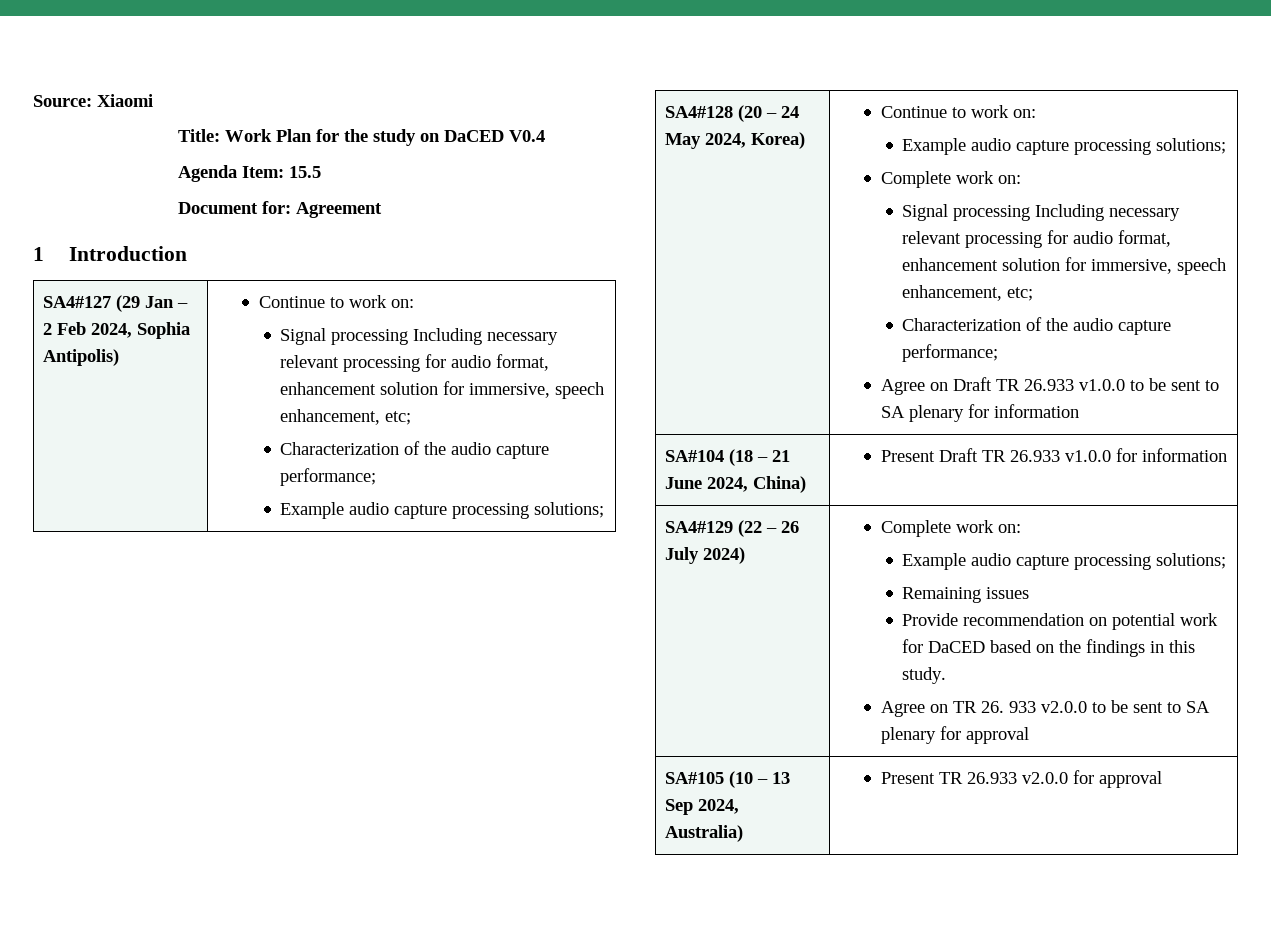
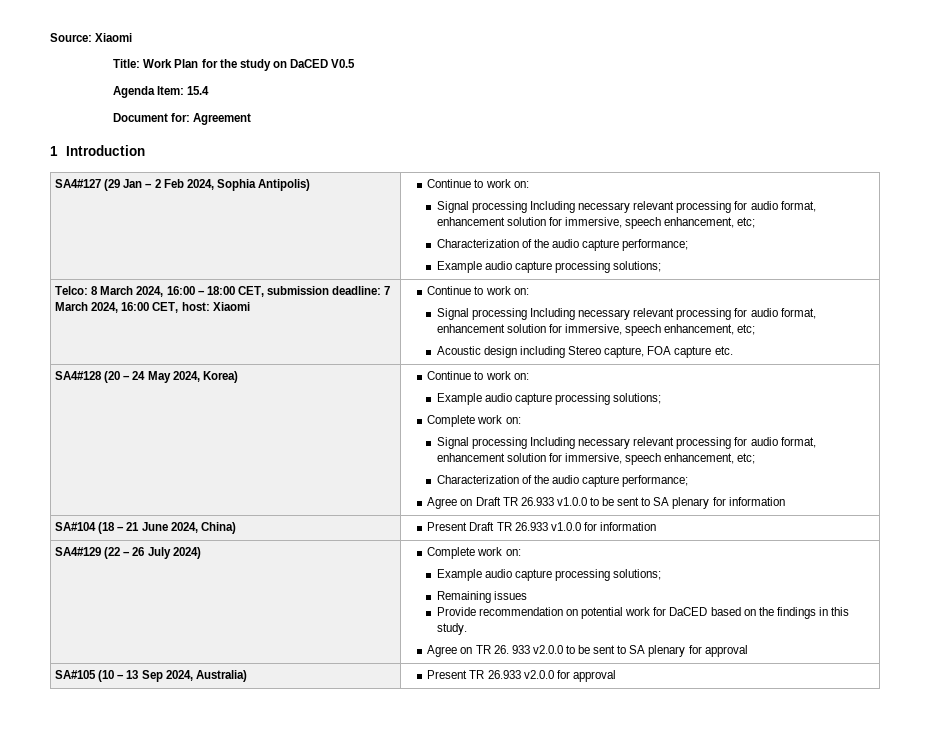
- Title: Work Plan for the study on DaCED V0.4
+ Title: Work Plan for the study on DaCED V0.5
- Agenda Item: 15.5
+ Agenda Item: 15.4
+ Telco: 8 March 2024, 16:00 – 18:00 CET, submission deadline: 7 March 2024, 16:00 CET, host: Xiaomi | Continue to work on:
+ Signal processing Including necessary relevant processing for audio format, enhancement solution for immersive, speech enhancement, etc;
+ Acoustic design including Stereo capture, FOA capture etc.

